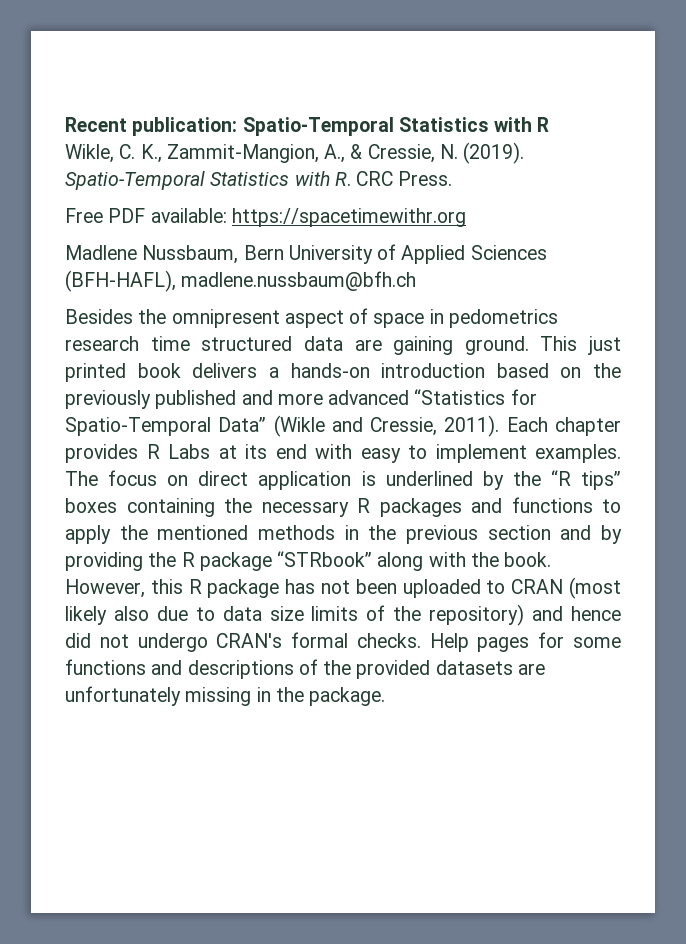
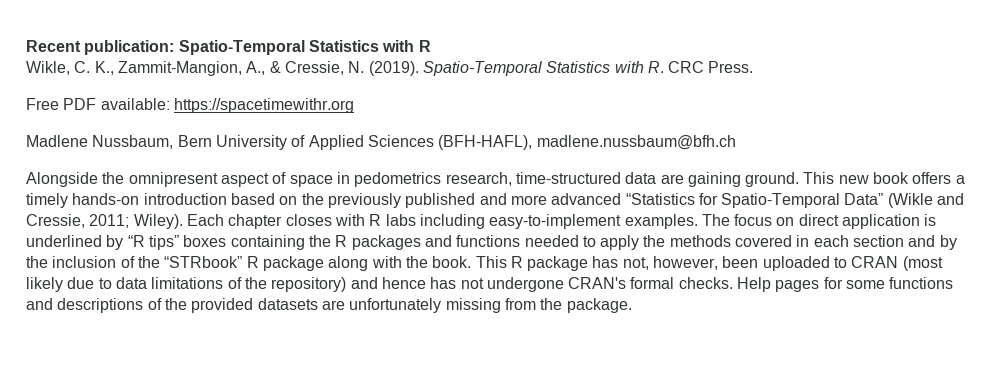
- Besides the omnipresent aspect of space in pedometrics research time structured data are gaining ground.
+ Alongside the omnipresent aspect of space in pedometrics research, time-structured data are gaining ground.
- This just printed book delivers a hands-on introduction based on the previously published and more advanced “Statistics for Spatio-Temporal Data” (Wikle and Cressie, 2011). Each chapter provides R Labs at its end with easy to implement examples.
+ This new book offers a timely hands-on introduction based on the previously published and more advanced “Statistics for Spatio-Temporal Data” (Wikle and Cressie, 2011; Wiley). Each chapter closes with R labs including easy-to-implement examples.
- The focus on direct application is underlined by the “R tips” boxes containing the necessary R packages and functions to apply the mentioned methods in the previous section and by providing the R package “STRbook” along with the book.
+ The focus on direct application is underlined by “R tips” boxes containing the R packages and functions needed to apply the methods covered in each section and by the inclusion of the “STRbook” R package along with the book.
- However, this R package has not been uploaded to CRAN (most likely also due to data size limits of the repository) and hence did not undergo CRAN's formal checks.
+ This R package has not, however, been uploaded to CRAN (most likely due to data limitations of the repository) and hence has not undergone CRAN's formal checks.
- Help pages for some functions and descriptions of the provided datasets are unfortunately missing in the package.
+ Help pages for some functions and descriptions of the provided datasets are unfortunately missing from the package.

